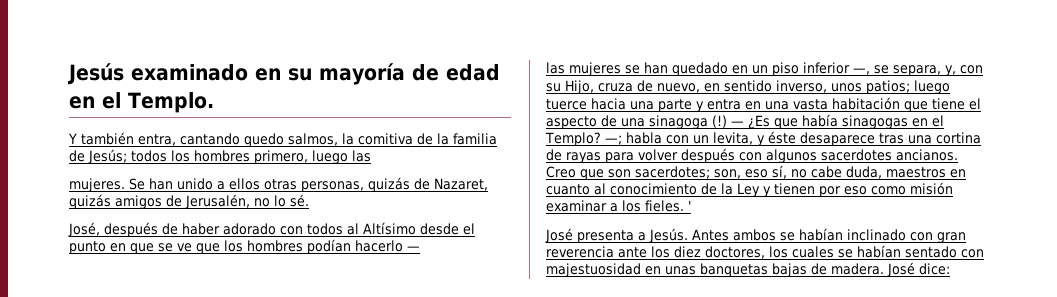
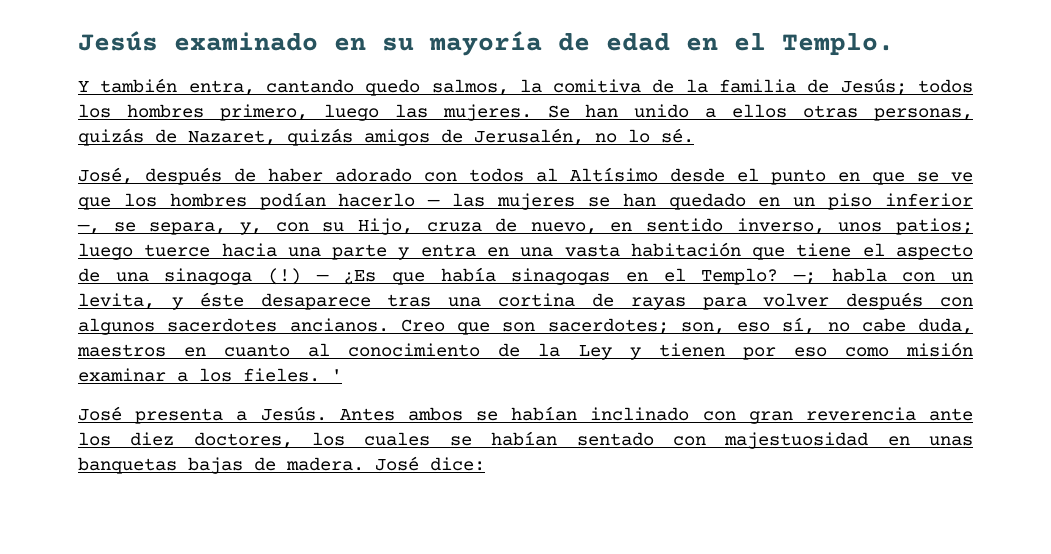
- Y también entra, cantando quedo salmos, la comitiva de la familia de Jesús; todos los hombres primero, luego las
- mujeres.
+ Y también entra, cantando quedo salmos, la comitiva de la familia de Jesús; todos los hombres primero, luego las mujeres.
- José, después de haber adorado con todos al Altísimo desde el punto en que se ve que los hombres podían hacerlo —
- las mujeres se han quedado en un piso inferior —, se separa, y, con su Hijo, cruza de nuevo, en sentido inverso, unos patios;
+ José, después de haber adorado con todos al Altísimo desde el punto en que se ve que los hombres podían hacerlo — las mujeres se han quedado en un piso inferior —, se separa, y, con su Hijo, cruza de nuevo, en sentido inverso, unos patios;

